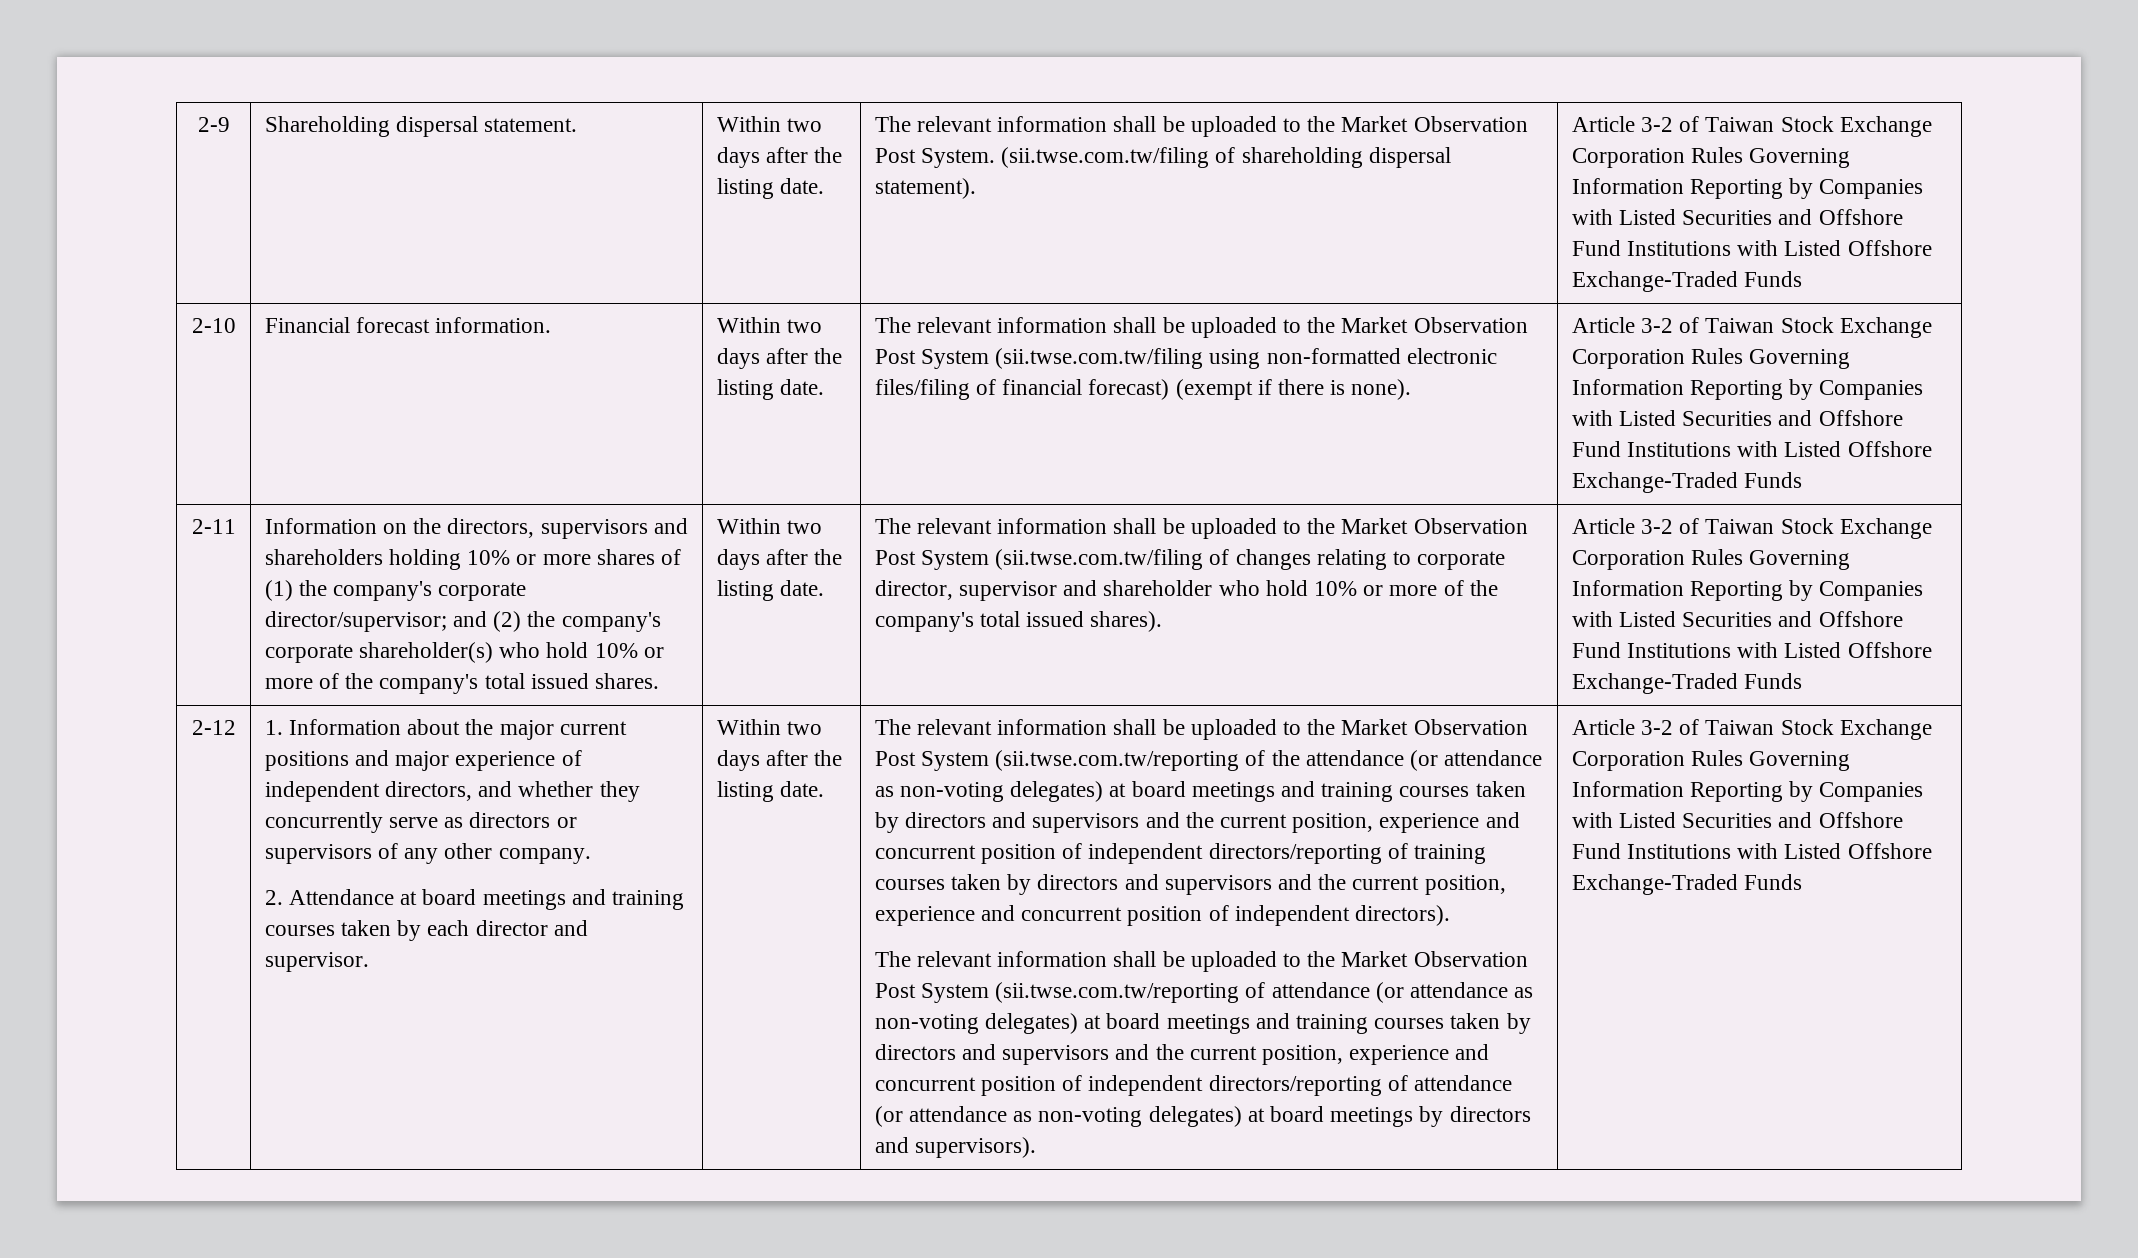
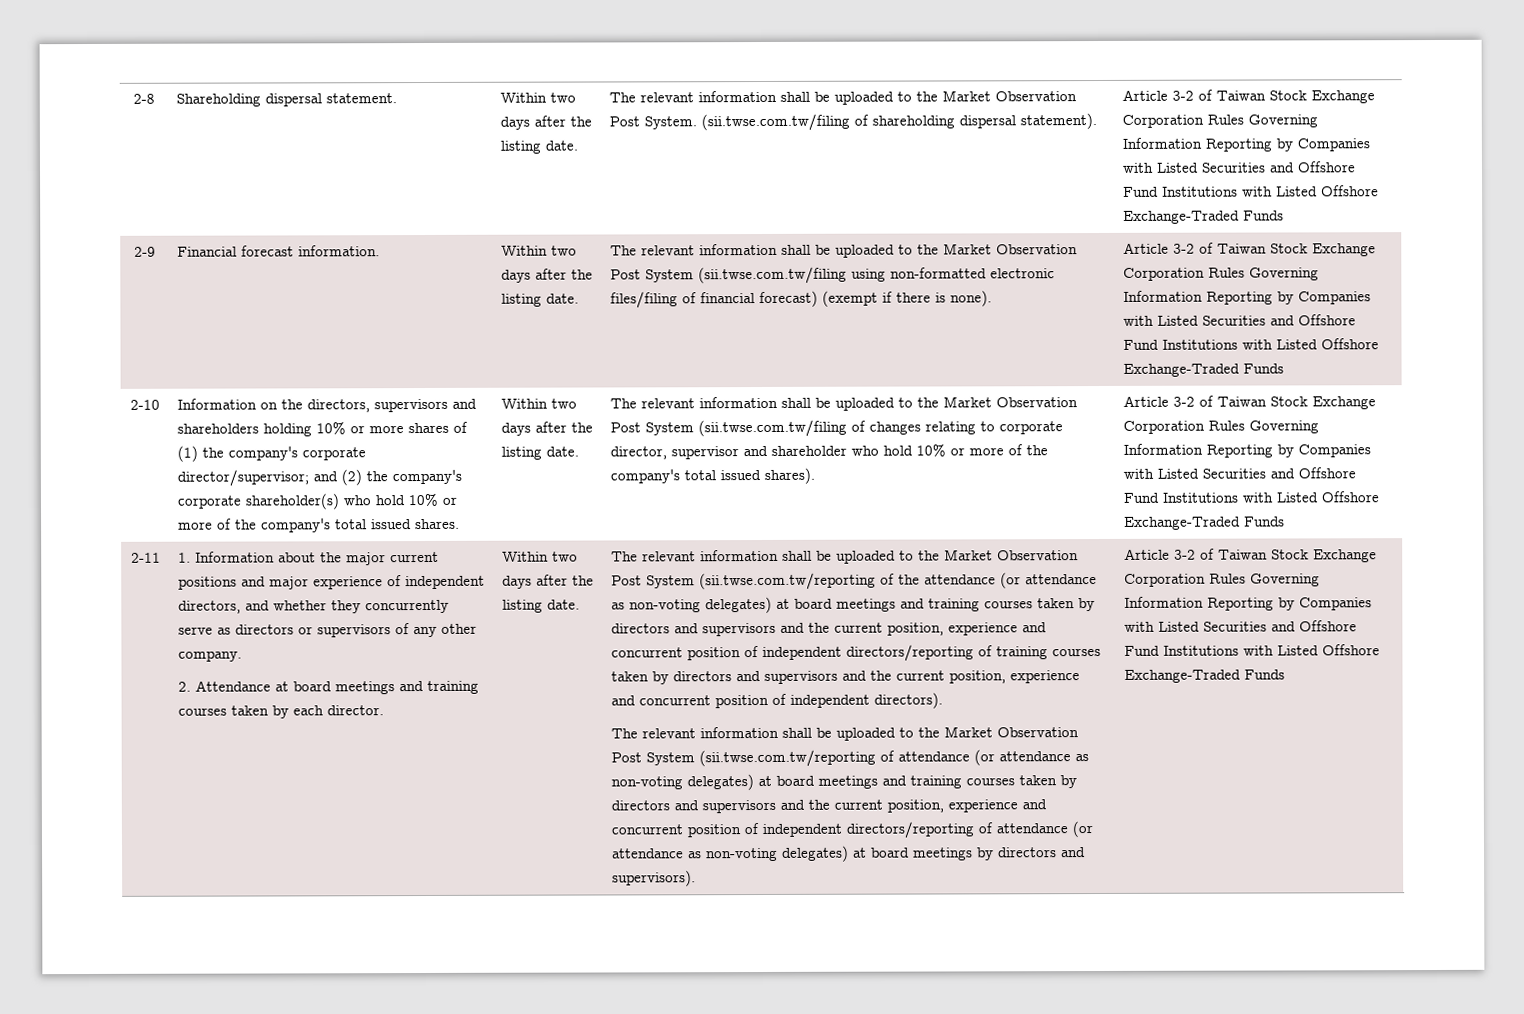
- 2-9
+ 2-8
- 2-10
+ 2-9
- 2-11
+ 2-10
- 2-12
+ 2-11
- 2. Attendance at board meetings and training courses taken by each director and supervisor.
+ 2. Attendance at board meetings and training courses taken by each director.

